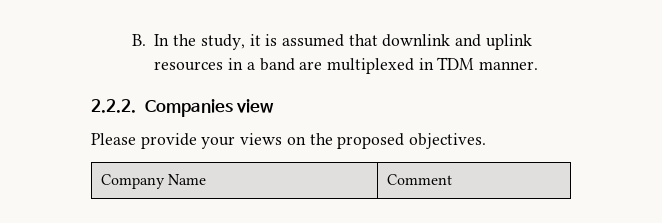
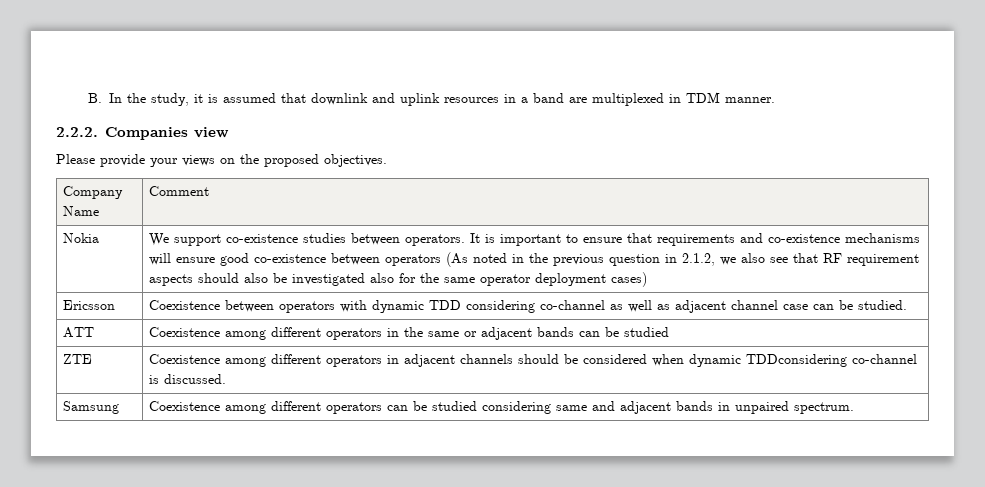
+ Nokia | We support co-existence studies between operators. It is important to ensure that requirements and co-existence mechanisms will ensure good co-existence between operators (As noted in the previous question in 2.1.2, we also see that RF requirement aspects should also be investigated also for the same operator deployment cases)
+ Ericsson | Coexistence between operators with dynamic TDD considering co-channel as well as adjacent channel case can be studied.
+ ATT | Coexistence among different operators in the same or adjacent bands can be studied
+ ZTE | Coexistence among different operators in adjacent channels should be considered when dynamic TDDconsidering co-channel is discussed.
+ Samsung | Coexistence among different operators can be studied considering same and adjacent bands in unpaired spectrum.

